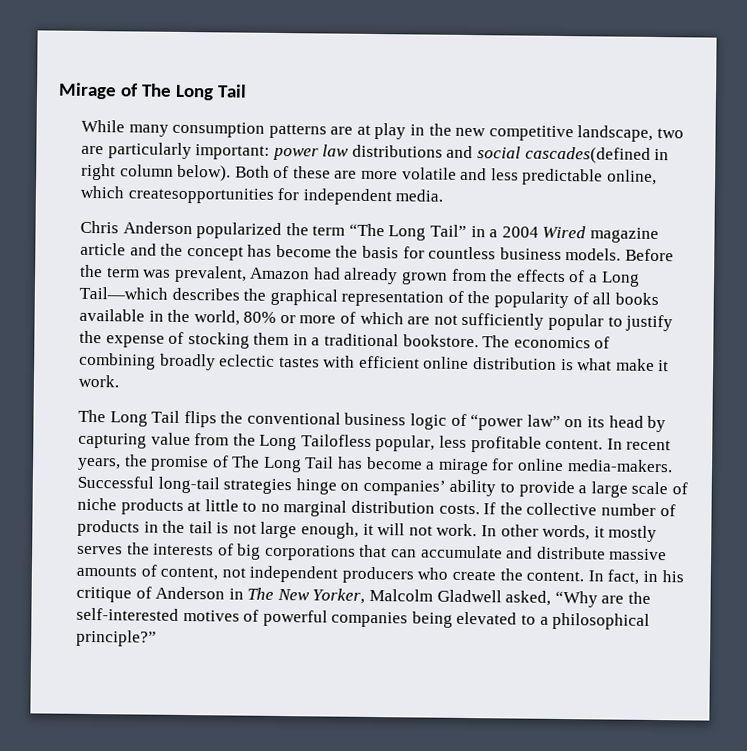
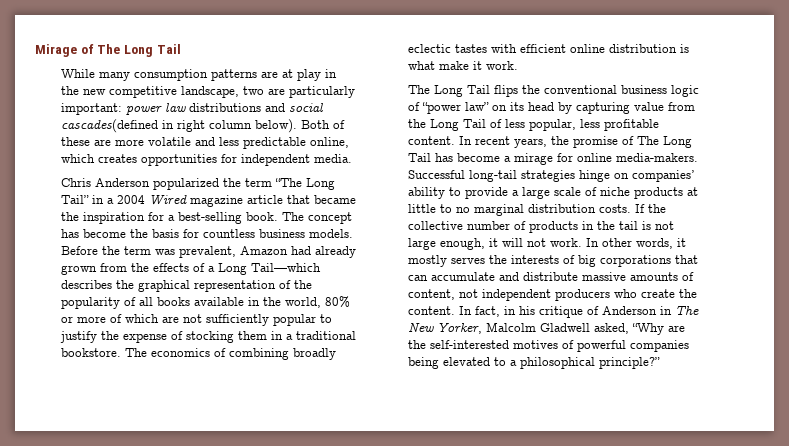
- Both of these are more volatile and less predictable online, which createsopportunities for independent media.
+ Both of these are more volatile and less predictable online, which creates opportunities for independent media.
- Chris Anderson popularized the term “The Long Tail” in a 2004 Wired magazine article and the concept has become the basis for countless business models.
+ Chris Anderson popularized the term “The Long Tail” in a 2004 Wired magazine article that became the inspiration for a best-selling book. The concept has become the basis for countless business models.
- The Long Tail flips the conventional business logic of “power law” on its head by capturing value from the Long Tailofless popular, less profitable content.
+ The Long Tail flips the conventional business logic of “power law” on its head by capturing value from the Long Tail of less popular, less profitable content.

